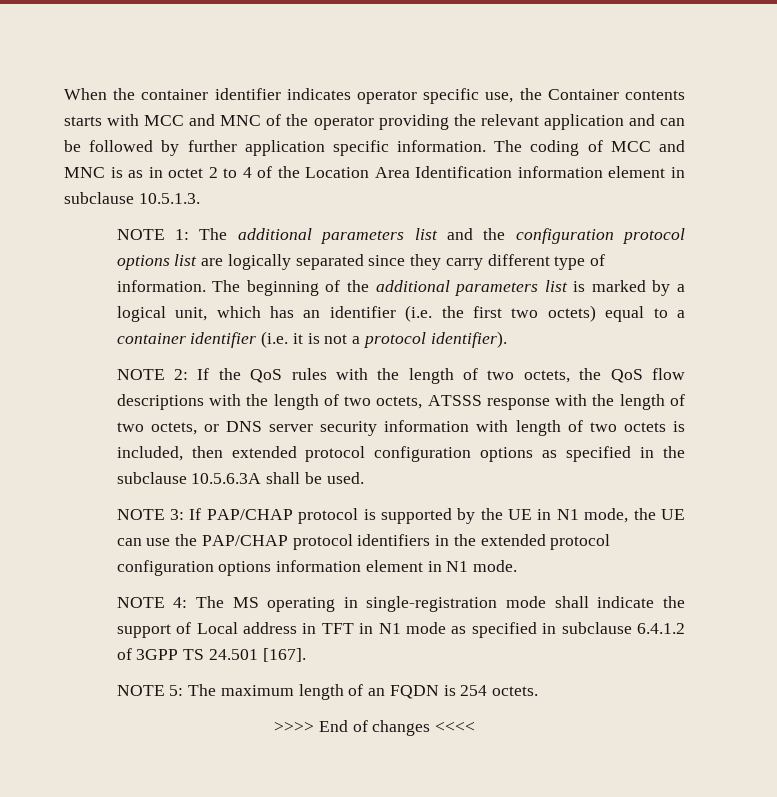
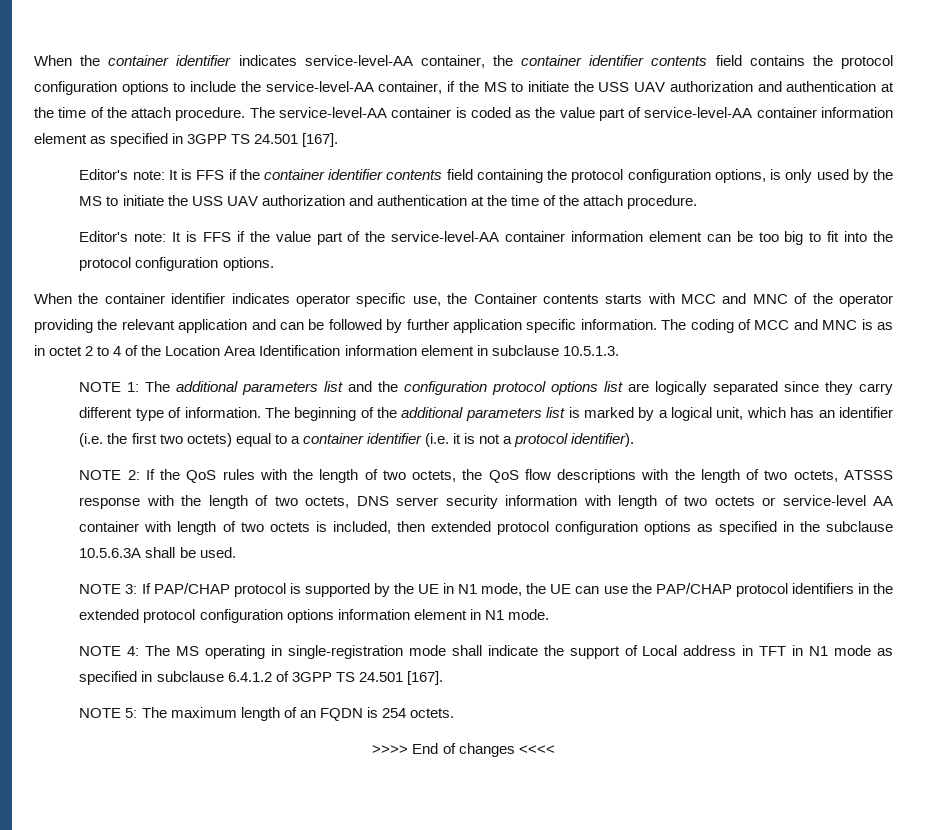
+ When the container identifier indicates service-level-AA container, the container identifier contents field contains the protocol configuration options to include the service-level-AA container, if the MS to initiate the USS UAV authorization and authentication at the time of the attach procedure. The service-level-AA container is coded as the value part of service-level-AA container information element as specified in 3GPP TS 24.501 [167].
+ Editor's note: It is FFS if the container identifier contents field containing the protocol configuration options, is only used by the MS to initiate the USS UAV authorization and authentication at the time of the attach procedure.
+ Editor's note: It is FFS if the value part of the service-level-AA container information element can be too big to fit into the protocol configuration options.
- NOTE 2: If the QoS rules with the length of two octets, the QoS flow descriptions with the length of two octets, ATSSS response with the length of two octets, or DNS server security information with length of two octets is included, then extended protocol configuration options as specified in the subclause 10.5.6.3A shall be used.
+ NOTE 2: If the QoS rules with the length of two octets, the QoS flow descriptions with the length of two octets, ATSSS response with the length of two octets, DNS server security information with length of two octets or service-level AA container with length of two octets is included, then extended protocol configuration options as specified in the subclause 10.5.6.3A shall be used.

